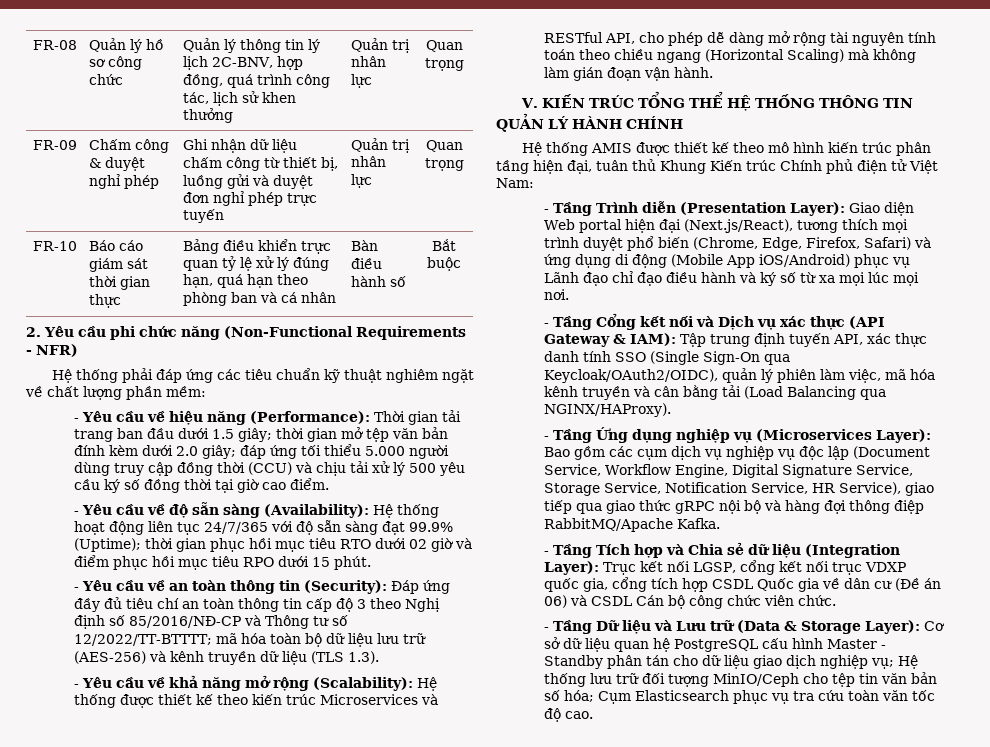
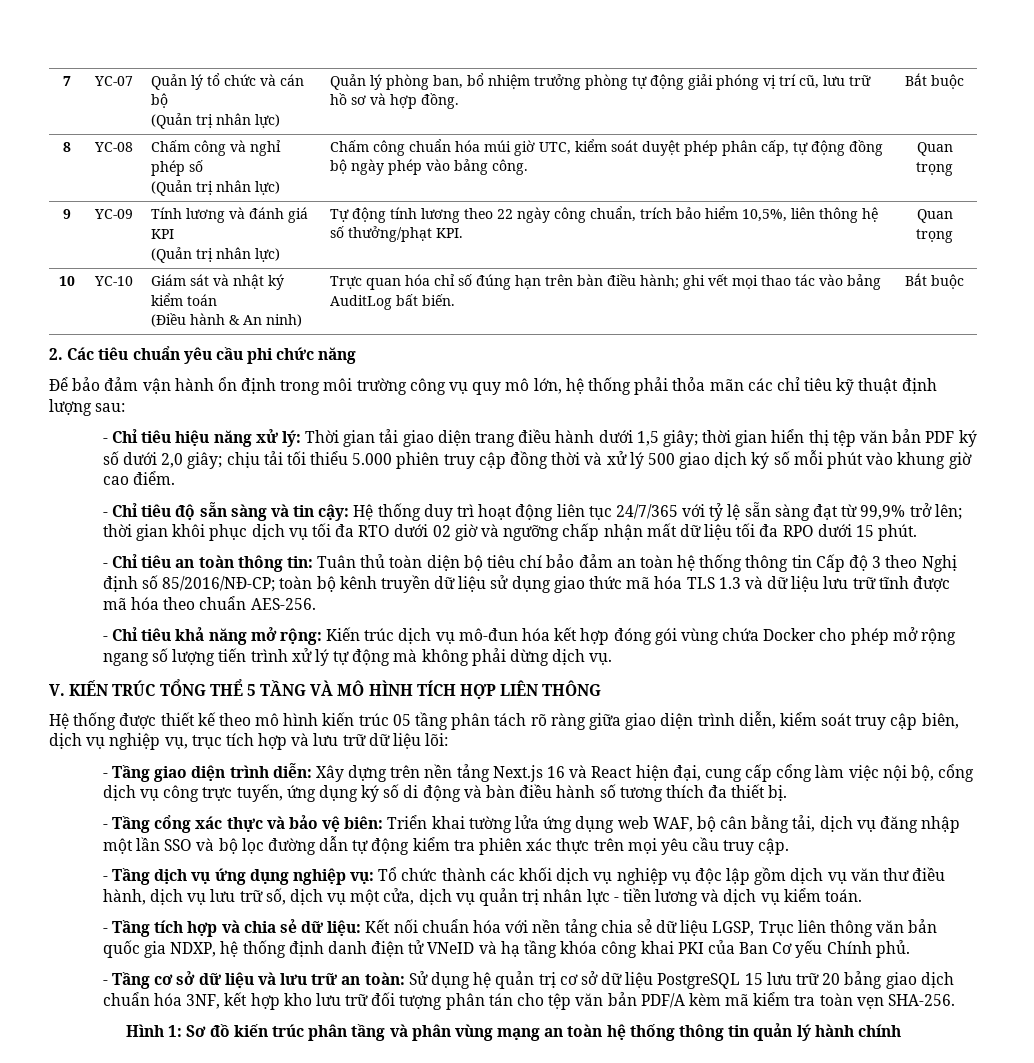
- FR-08 | Quản lý hồ sơ công chức | Quản lý thông tin lý lịch 2C-BNV, hợp đồng, quá trình công tác, lịch sử khen thưởng | Quản trị nhân lực | Quan trọng
- FR-09 | Chấm công & duyệt nghỉ phép | Ghi nhận dữ liệu chấm công từ thiết bị, luồng gửi và duyệt đơn nghỉ phép trực tuyến | Quản trị nhân lực | Quan trọng
- FR-10 | Báo cáo giám sát thời gian thực | Bảng điều khiển trực quan tỷ lệ xử lý đúng hạn, quá hạn theo phòng ban và cá nhân | Bàn điều hành số | Bắt buộc
+ 7 | YC-07 | Quản lý tổ chức và cán bộ
+ (Quản trị nhân lực) | Quản lý phòng ban, bổ nhiệm trưởng phòng tự động giải phóng vị trí cũ, lưu trữ hồ sơ và hợp đồng. | Bắt buộc
+ 8 | YC-08 | Chấm công và nghỉ phép số
+ (Quản trị nhân lực) | Chấm công chuẩn hóa múi giờ UTC, kiểm soát duyệt phép phân cấp, tự động đồng bộ ngày phép vào bảng công. | Quan trọng
+ 9 | YC-09 | Tính lương và đánh giá KPI
+ (Quản trị nhân lực) | Tự động tính lương theo 22 ngày công chuẩn, trích bảo hiểm 10,5%, liên thông hệ số thưởng/phạt KPI. | Quan trọng
+ 10 | YC-10 | Giám sát và nhật ký kiểm toán
+ (Điều hành & An ninh) | Trực quan hóa chỉ số đúng hạn trên bàn điều hành; ghi vết mọi thao tác vào bảng AuditLog bất biến. | Bắt buộc
- 2. Yêu cầu phi chức năng (Non-Functional Requirements - NFR)
- Hệ thống phải đáp ứng các tiêu chuẩn kỹ thuật nghiêm ngặt về chất lượng phần mềm:
- - Yêu cầu về hiệu năng (Performance): Thời gian tải trang ban đầu dưới 1.5 giây; thời gian mở tệp văn bản đính kèm dưới 2.0 giây; đáp ứng tối thiểu 5.000 người dùng truy cập đồng thời (CCU) và chịu tải xử lý 500 yêu cầu ký số đồng thời tại giờ cao điểm.
- - Yêu cầu về độ sẵn sàng (Availability): Hệ thống hoạt động liên tục 24/7/365 với độ sẵn sàng đạt 99.9% (Uptime); thời gian phục hồi mục tiêu RTO dưới 02 giờ và điểm phục hồi mục tiêu RPO dưới 15 phút.
+ 2. Các tiêu chuẩn yêu cầu phi chức năng
+ Để bảo đảm vận hành ổn định trong môi trường công vụ quy mô lớn, hệ thống phải thỏa mãn các chỉ tiêu kỹ thuật định lượng sau:
+ - Chỉ tiêu hiệu năng xử lý: Thời gian tải giao diện trang điều hành dưới 1,5 giây; thời gian hiển thị tệp văn bản PDF ký số dưới 2,0 giây; chịu tải tối thiểu 5.000 phiên truy cập đồng thời và xử lý 500 giao dịch ký số mỗi phút vào khung giờ cao điểm.
+ - Chỉ tiêu độ sẵn sàng và tin cậy: Hệ thống duy trì hoạt động liên tục 24/7/365 với tỷ lệ sẵn sàng đạt từ 99,9% trở lên; thời gian khôi phục dịch vụ tối đa RTO dưới 02 giờ và ngưỡng chấp nhận mất dữ liệu tối đa RPO dưới 15 phút.
- - Yêu cầu về an toàn thông tin (Security): Đáp ứng đầy đủ tiêu chí an toàn thông tin cấp độ 3 theo Nghị định số 85/2016/NĐ-CP và Thông tư số 12/2022/TT-BTTTT; mã hóa toàn bộ dữ liệu lưu trữ (AES-256) và kênh truyền dữ liệu (TLS 1.3).
- - Yêu cầu về khả năng mở rộng (Scalability): Hệ thống được thiết kế theo kiến trúc Microservices và RESTful API, cho phép dễ dàng mở rộng tài nguyên tính toán theo chiều ngang (Horizontal Scaling) mà không làm gián đoạn vận hành.
+ - Chỉ tiêu an toàn thông tin: Tuân thủ toàn diện bộ tiêu chí bảo đảm an toàn hệ thống thông tin Cấp độ 3 theo Nghị định số 85/2016/NĐ-CP; toàn bộ kênh truyền dữ liệu sử dụng giao thức mã hóa TLS 1.3 và dữ liệu lưu trữ tĩnh được mã hóa theo chuẩn AES-256.
+ - Chỉ tiêu khả năng mở rộng: Kiến trúc dịch vụ mô-đun hóa kết hợp đóng gói vùng chứa Docker cho phép mở rộng ngang số lượng tiến trình xử lý tự động mà không phải dừng dịch vụ.
- V. KIẾN TRÚC TỔNG THỂ HỆ THỐNG THÔNG TIN QUẢN LÝ HÀNH CHÍNH
- Hệ thống AMIS được thiết kế theo mô hình kiến trúc phân tầng hiện đại, tuân thủ Khung Kiến trúc Chính phủ điện tử Việt Nam:
- - Tầng Trình diễn (Presentation Layer): Giao diện Web portal hiện đại (Next.js/React), tương thích mọi trình duyệt phổ biến (Chrome, Edge, Firefox, Safari) và ứng dụng di động (Mobile App iOS/Android) phục vụ Lãnh đạo chỉ đạo điều hành và ký số từ xa mọi lúc mọi nơi.
- - Tầng Cổng kết nối và Dịch vụ xác thực (API Gateway & IAM): Tập trung định tuyến API, xác thực danh tính SSO (Single Sign-On qua Keycloak/OAuth2/OIDC), quản lý phiên làm việc, mã hóa kênh truyền và cân bằng tải (Load Balancing qua NGINX/HAProxy).
- - Tầng Ứng dụng nghiệp vụ (Microservices Layer): Bao gồm các cụm dịch vụ nghiệp vụ độc lập (Document Service, Workflow Engine, Digital Signature Service, Storage Service, Notification Service, HR Service), giao tiếp qua giao thức gRPC nội bộ và hàng đợi thông điệp RabbitMQ/Apache Kafka.
- - Tầng Tích hợp và Chia sẻ dữ liệu (Integration Layer): Trục kết nối LGSP, cổng kết nối trục VDXP quốc gia, cổng tích hợp CSDL Quốc gia về dân cư (Đề án 06) và CSDL Cán bộ công chức viên chức.
- - Tầng Dữ liệu và Lưu trữ (Data & Storage Layer): Cơ sở dữ liệu quan hệ PostgreSQL cấu hình Master - Standby phân tán cho dữ liệu giao dịch nghiệp vụ; Hệ thống lưu trữ đối tượng MinIO/Ceph cho tệp tin văn bản số hóa; Cụm Elasticsearch phục vụ tra cứu toàn văn tốc độ cao.
+ V. KIẾN TRÚC TỔNG THỂ 5 TẦNG VÀ MÔ HÌNH TÍCH HỢP LIÊN THÔNG
+ Hệ thống được thiết kế theo mô hình kiến trúc 05 tầng phân tách rõ ràng giữa giao diện trình diễn, kiểm soát truy cập biên, dịch vụ nghiệp vụ, trục tích hợp và lưu trữ dữ liệu lõi:
+ - Tầng giao diện trình diễn: Xây dựng trên nền tảng Next.js 16 và React hiện đại, cung cấp cổng làm việc nội bộ, cổng dịch vụ công trực tuyến, ứng dụng ký số di động và bàn điều hành số tương thích đa thiết bị.
+ - Tầng cổng xác thực và bảo vệ biên: Triển khai tường lửa ứng dụng web WAF, bộ cân bằng tải, dịch vụ đăng nhập một lần SSO và bộ lọc đường dẫn tự động kiểm tra phiên xác thực trên mọi yêu cầu truy cập.
+ - Tầng dịch vụ ứng dụng nghiệp vụ: Tổ chức thành các khối dịch vụ nghiệp vụ độc lập gồm dịch vụ văn thư điều hành, dịch vụ lưu trữ số, dịch vụ một cửa, dịch vụ quản trị nhân lực - tiền lương và dịch vụ kiểm toán.
+ - Tầng tích hợp và chia sẻ dữ liệu: Kết nối chuẩn hóa với nền tảng chia sẻ dữ liệu LGSP, Trục liên thông văn bản quốc gia NDXP, hệ thống định danh điện tử VNeID và hạ tầng khóa công khai PKI của Ban Cơ yếu Chính phủ.
+ - Tầng cơ sở dữ liệu và lưu trữ an toàn: Sử dụng hệ quản trị cơ sở dữ liệu PostgreSQL 15 lưu trữ 20 bảng giao dịch chuẩn hóa 3NF, kết hợp kho lưu trữ đối tượng phân tán cho tệp văn bản PDF/A kèm mã kiểm tra toàn vẹn SHA-256.
+ Hình 1: Sơ đồ kiến trúc phân tầng và phân vùng mạng an toàn hệ thống thông tin quản lý hành chính

